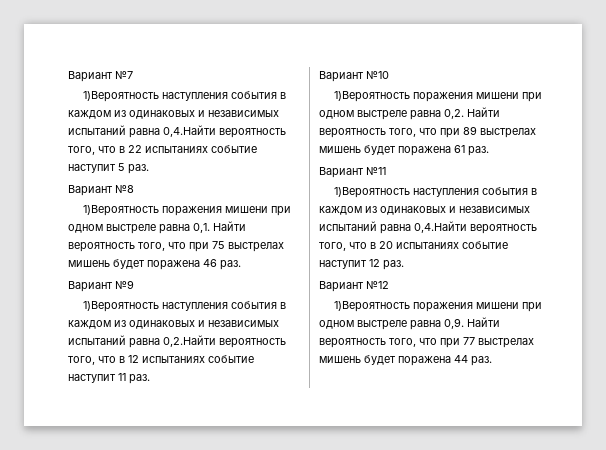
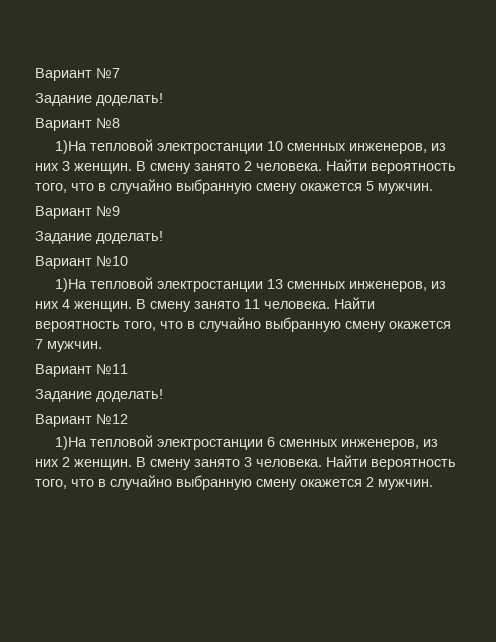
  Вариант №7
- 1)Вероятность наступления события в каждом из одинаковых и независимых испытаний равна 0,4.Найти вероятность того, что в 22 испытаниях событие наступит 5 раз.
+ Задание доделать!
  Вариант №8
- 1)Вероятность поражения мишени при одном выстреле равна 0,1. Найти вероятность того, что при 75 выстрелах мишень будет поражена 46 раз.
+ 1)На тепловой электростанции 10 сменных инженеров, из них 3 женщин. В смену занято 2 человека. Найти вероятность того, что в случайно выбранную смену окажется 5 мужчин.
  Вариант №9
- 1)Вероятность наступления события в каждом из одинаковых и независимых испытаний равна 0,2.Найти вероятность того, что в 12 испытаниях событие наступит 11 раз.
+ Задание доделать!
  Вариант №10
- 1)Вероятность поражения мишени при одном выстреле равна 0,2. Найти вероятность того, что при 89 выстрелах мишень будет поражена 61 раз.
+ 1)На тепловой электростанции 13 сменных инженеров, из них 4 женщин. В смену занято 11 человека. Найти вероятность того, что в случайно выбранную смену окажется 7 мужчин.
  Вариант №11
- 1)Вероятность наступления события в каждом из одинаковых и независимых испытаний равна 0,4.Найти вероятность того, что в 20 испытаниях событие наступит 12 раз.
+ Задание доделать!
  Вариант №12
- 1)Вероятность поражения мишени при одном выстреле равна 0,9. Найти вероятность того, что при 77 выстрелах мишень будет поражена 44 раз.
+ 1)На тепловой электростанции 6 сменных инженеров, из них 2 женщин. В смену занято 3 человека. Найти вероятность того, что в случайно выбранную смену окажется 2 мужчин.

